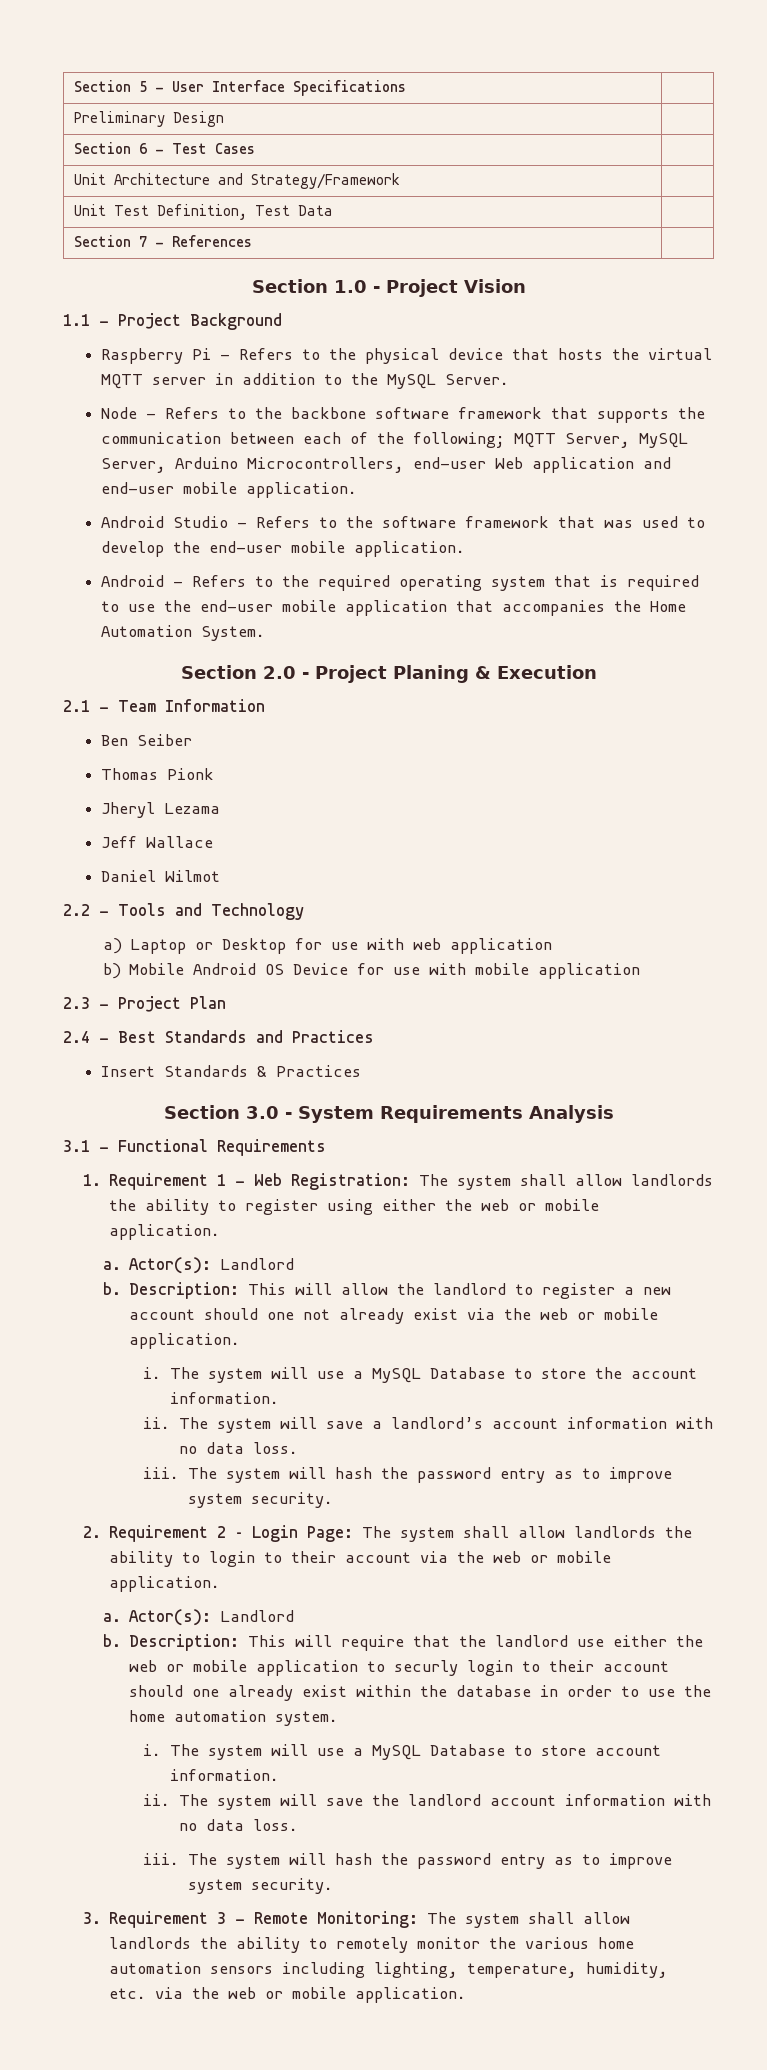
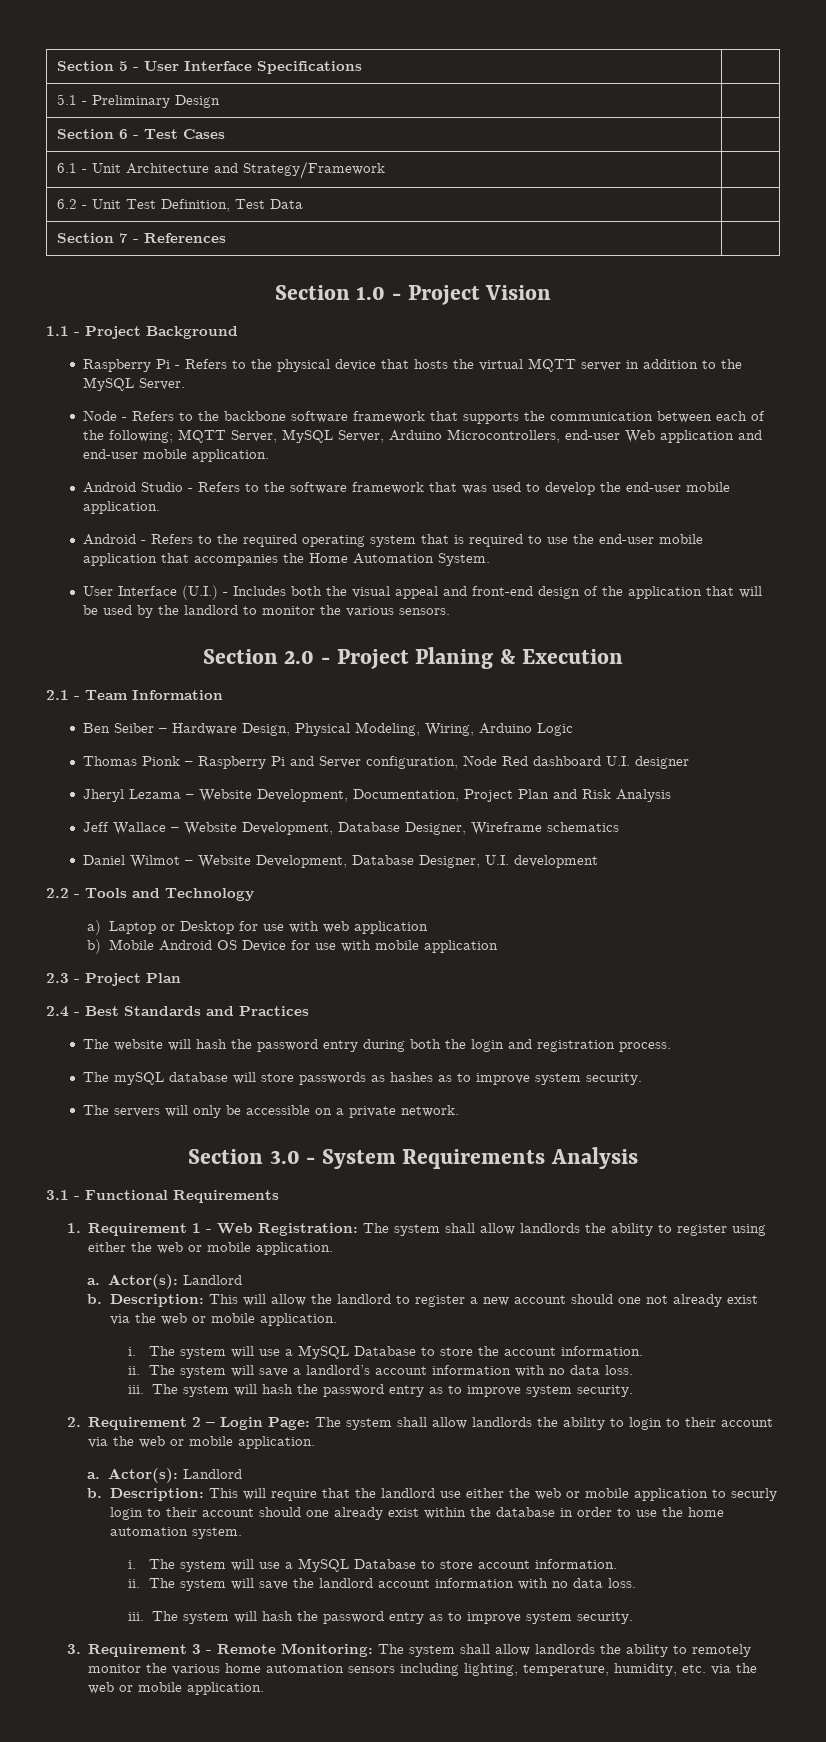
- Preliminary Design |
+ 5.1 - Preliminary Design |
- Unit Architecture and Strategy/Framework |
+ 6.1 - Unit Architecture and Strategy/Framework |
- Unit Test Definition, Test Data |
+ 6.2 - Unit Test Definition, Test Data |
+ User Interface (U.I.) - Includes both the visual appeal and front-end design of the application that will be used by the landlord to monitor the various sensors.
- Ben Seiber
- Thomas Pionk
- Jheryl Lezama
- Jeff Wallace
- Daniel Wilmot
+ Ben Seiber – Hardware Design, Physical Modeling, Wiring, Arduino Logic
+ Thomas Pionk – Raspberry Pi and Server configuration, Node Red dashboard U.I. designer
+ Jheryl Lezama – Website Development, Documentation, Project Plan and Risk Analysis
+ Jeff Wallace – Website Development, Database Designer, Wireframe schematics
+ Daniel Wilmot – Website Development, Database Designer, U.I. development
- Insert Standards & Practices
+ The website will hash the password entry during both the login and registration process.
+ The mySQL database will store passwords as hashes as to improve system security.
+ The servers will only be accessible on a private network.

